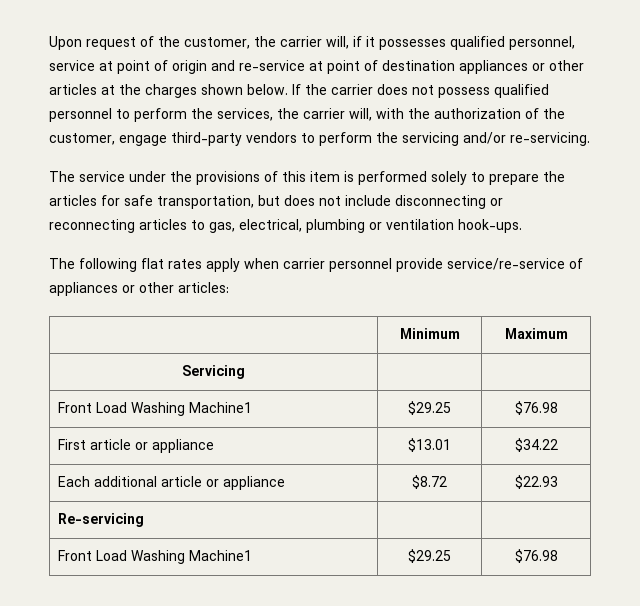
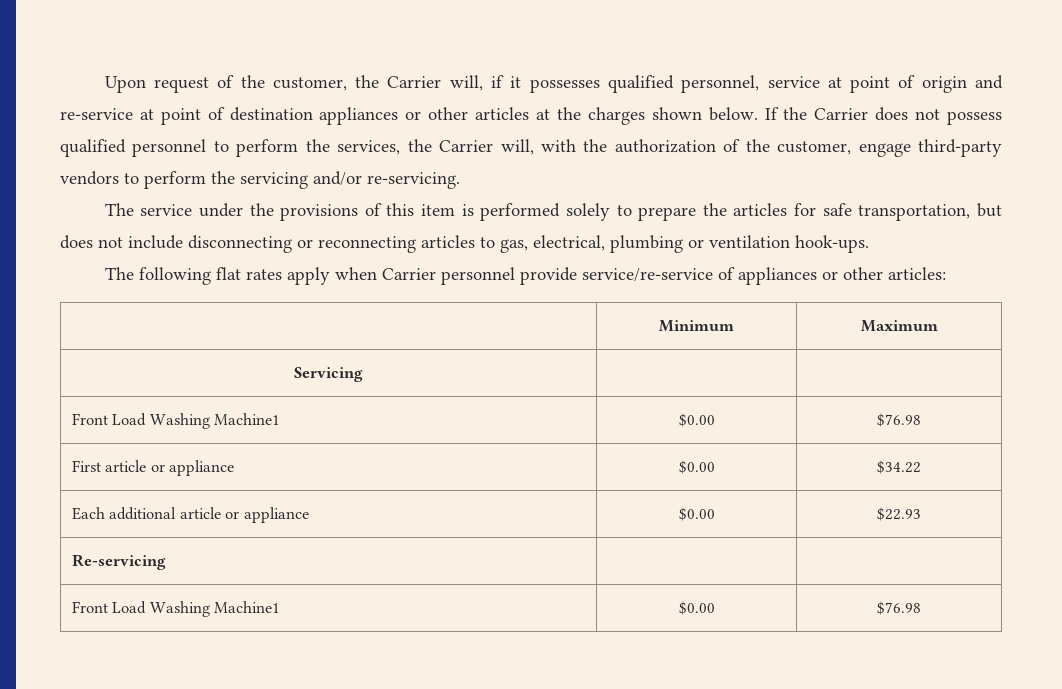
- Upon request of the customer, the carrier will, if it possesses qualified personnel, service at point of origin and re-service at point of destination appliances or other articles at the charges shown below.
+ Upon request of the customer, the Carrier will, if it possesses qualified personnel, service at point of origin and re-service at point of destination appliances or other articles at the charges shown below.
- If the carrier does not possess qualified personnel to perform the services, the carrier will, with the authorization of the customer, engage third-party vendors to perform the servicing and/or re-servicing.
+ If the Carrier does not possess qualified personnel to perform the services, the Carrier will, with the authorization of the customer, engage third-party vendors to perform the servicing and/or re-servicing.
- The following flat rates apply when carrier personnel provide service/re-service of appliances or other articles:
+ The following flat rates apply when Carrier personnel provide service/re-service of appliances or other articles:
  Servicing | |
- Front Load Washing Machine1 | $29.25 | $76.98
+ Front Load Washing Machine1 | $0.00 | $76.98
- First article or appliance | $13.01 | $34.22
+ First article or appliance | $0.00 | $34.22
- Each additional article or appliance | $8.72 | $22.93
+ Each additional article or appliance | $0.00 | $22.93
  Re-servicing | |
- Front Load Washing Machine1 | $29.25 | $76.98
+ Front Load Washing Machine1 | $0.00 | $76.98

